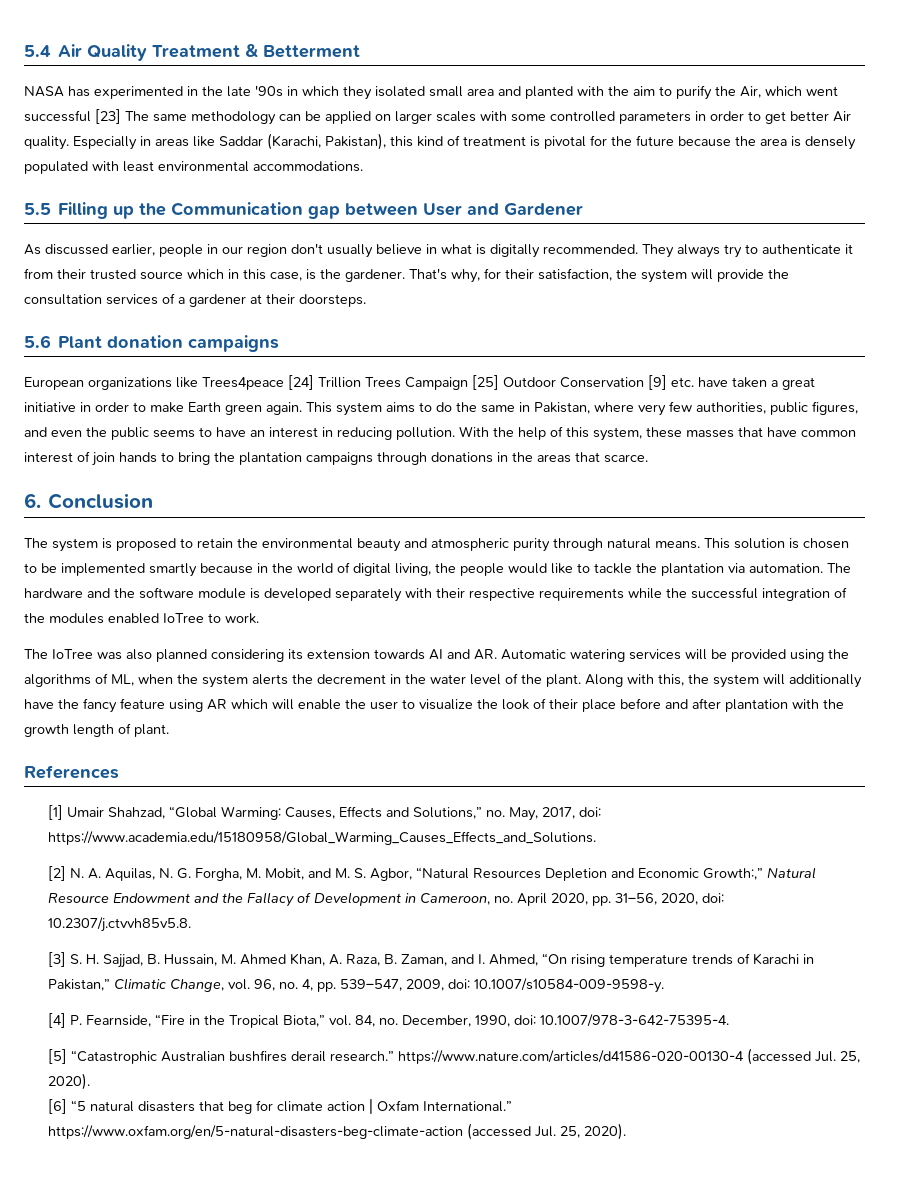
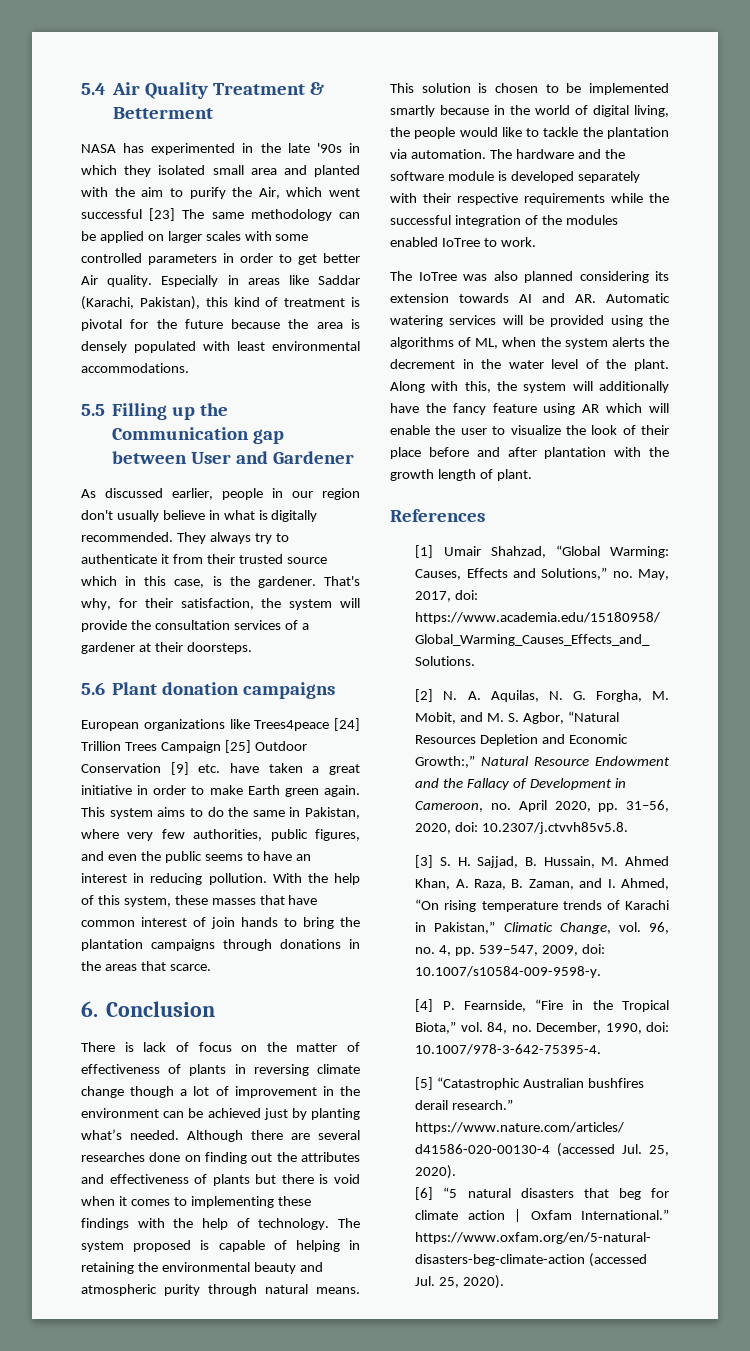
- The system is proposed to retain the environmental beauty and atmospheric purity through natural means.
+ There is lack of focus on the matter of effectiveness of plants in reversing climate change though a lot of improvement in the environment can be achieved just by planting what’s needed. Although there are several researches done on finding out the attributes and effectiveness of plants but there is void when it comes to implementing these findings with the help of technology. The system proposed is capable of helping in retaining the environmental beauty and atmospheric purity through natural means.

